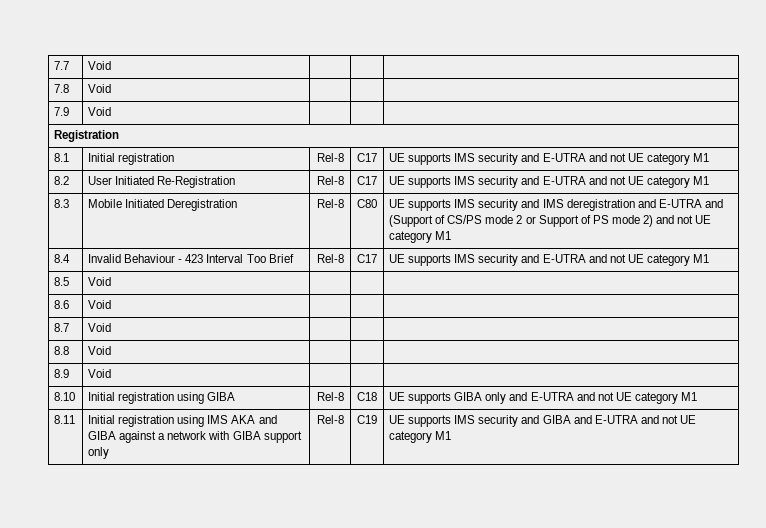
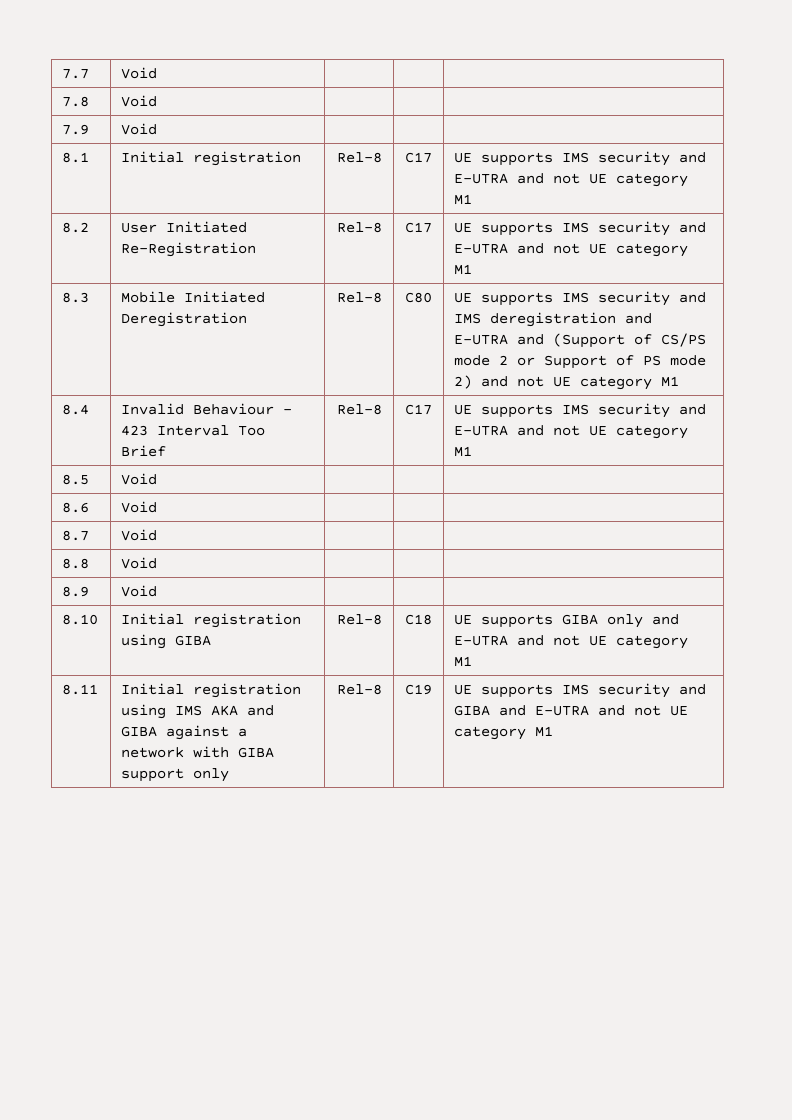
- Registration

